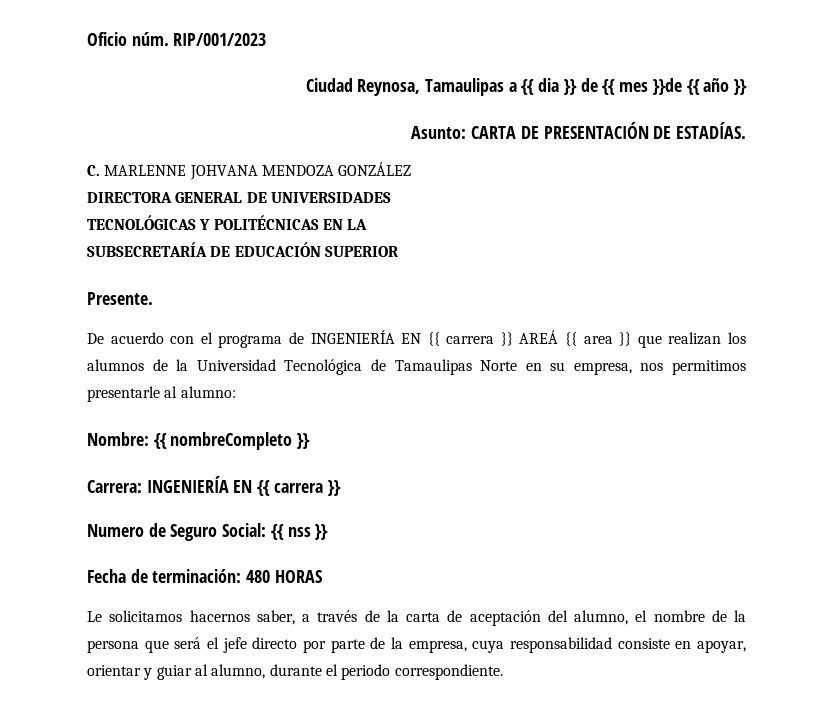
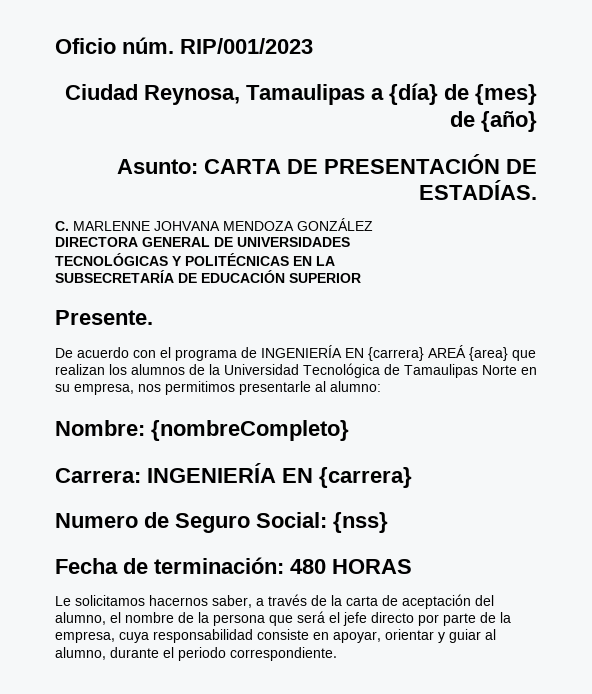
- Ciudad Reynosa, Tamaulipas a {{ dia }} de {{ mes }}de {{ año }}
+ Ciudad Reynosa, Tamaulipas a {día} de {mes} de {año}
- De acuerdo con el programa de INGENIERÍA EN {{ carrera }} AREÁ {{ area }} que realizan los alumnos de la Universidad Tecnológica de Tamaulipas Norte en su empresa, nos permitimos presentarle al alumno:
+ De acuerdo con el programa de INGENIERÍA EN {carrera} AREÁ {area} que realizan los alumnos de la Universidad Tecnológica de Tamaulipas Norte en su empresa, nos permitimos presentarle al alumno:
- Nombre: {{ nombreCompleto }}
+ Nombre: {nombreCompleto}
- Carrera: INGENIERÍA EN {{ carrera }}
+ Carrera: INGENIERÍA EN {carrera}
- Numero de Seguro Social: {{ nss }}
+ Numero de Seguro Social: {nss}

